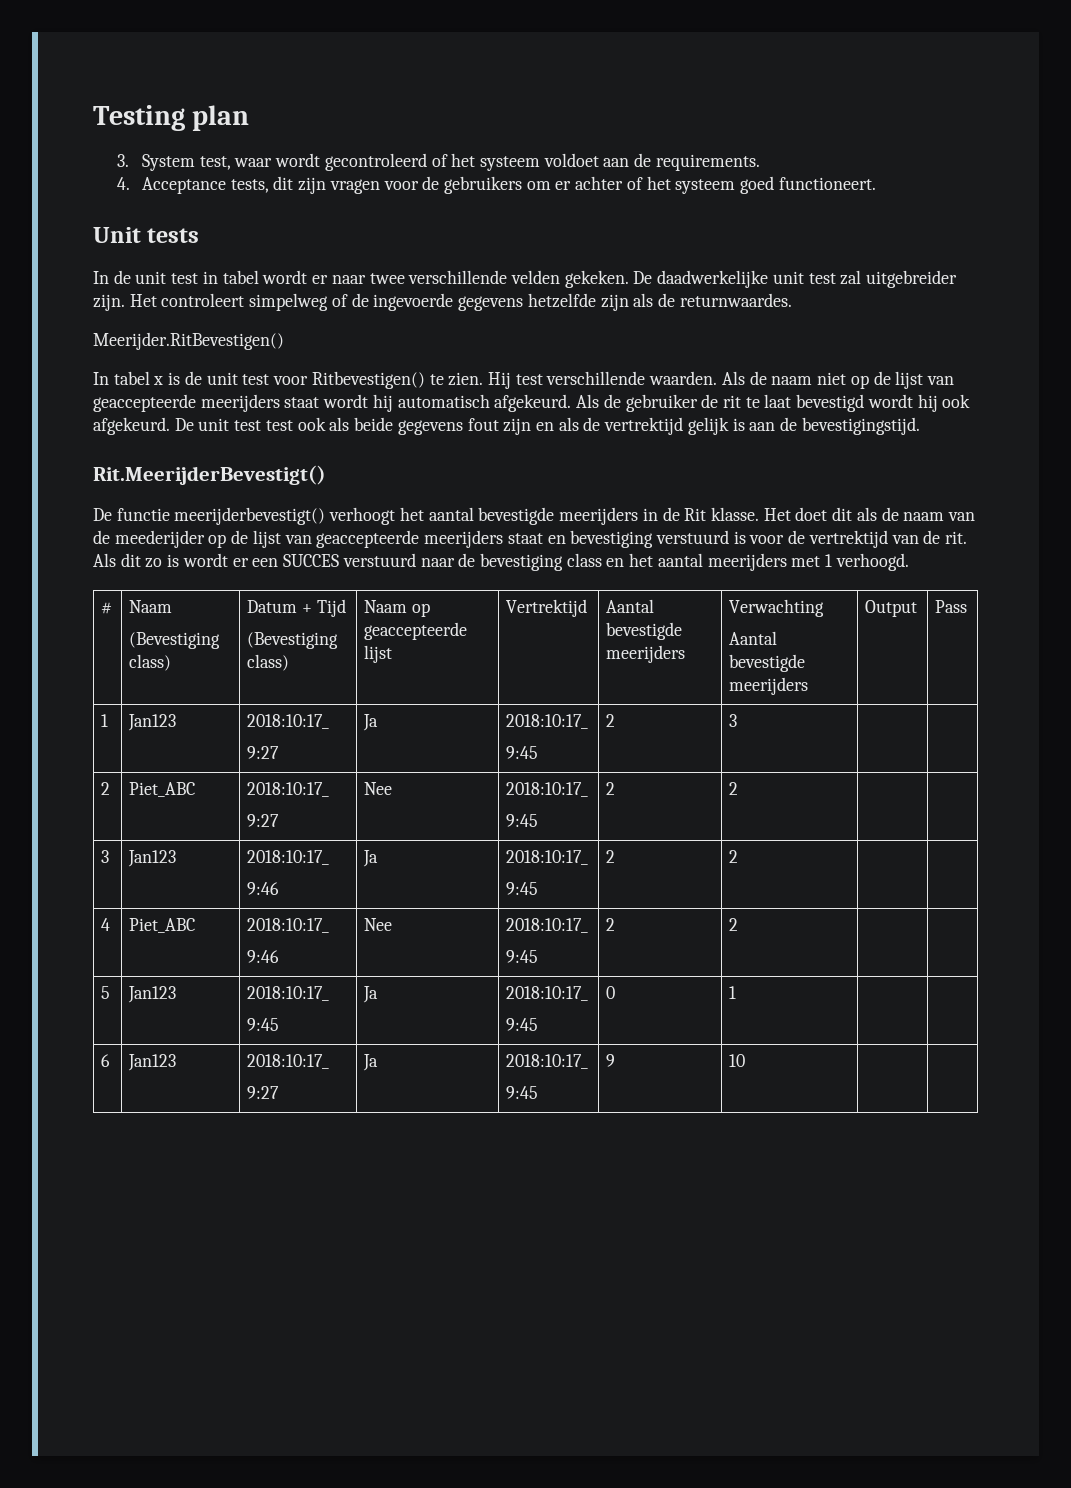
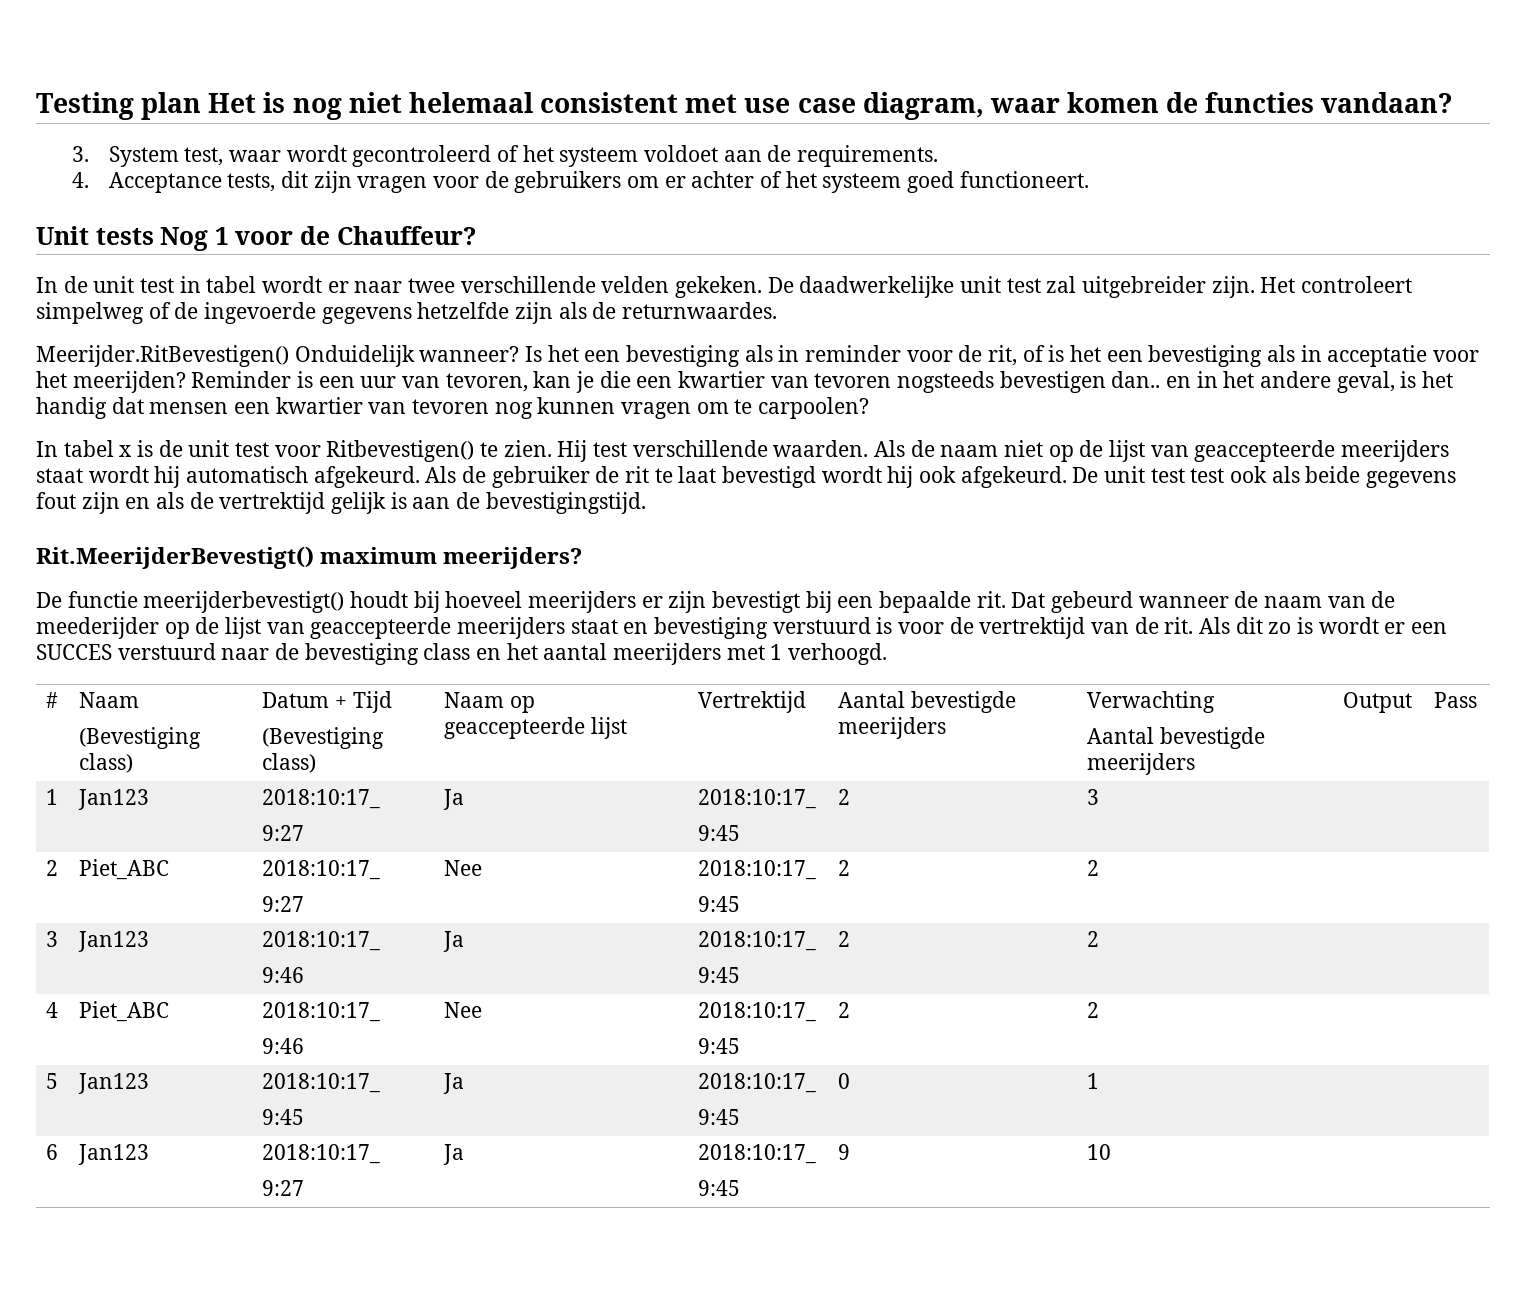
- Testing plan
+ Testing plan Het is nog niet helemaal consistent met use case diagram, waar komen de functies vandaan?
- Unit tests
+ Unit tests Nog 1 voor de Chauffeur?
- Meerijder.RitBevestigen()
+ Meerijder.RitBevestigen() Onduidelijk wanneer? Is het een bevestiging als in reminder voor de rit, of is het een bevestiging als in acceptatie voor het meerijden? Reminder is een uur van tevoren, kan je die een kwartier van tevoren nogsteeds bevestigen dan.. en in het andere geval, is het handig dat mensen een kwartier van tevoren nog kunnen vragen om te carpoolen?
- Rit.MeerijderBevestigt()
+ Rit.MeerijderBevestigt() maximum meerijders?
- De functie meerijderbevestigt() verhoogt het aantal bevestigde meerijders in de Rit klasse. Het doet dit als de naam van de meederijder op de lijst van geaccepteerde meerijders staat en bevestiging verstuurd is voor de vertrektijd van de rit.
+ De functie meerijderbevestigt() houdt bij hoeveel meerijders er zijn bevestigt bij een bepaalde rit. Dat gebeurd wanneer de naam van de meederijder op de lijst van geaccepteerde meerijders staat en bevestiging verstuurd is voor de vertrektijd van de rit.

